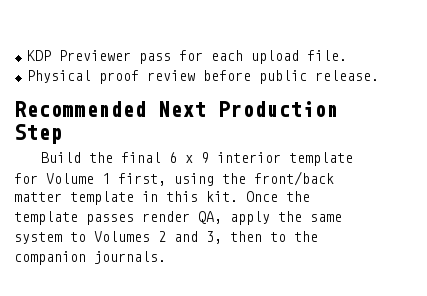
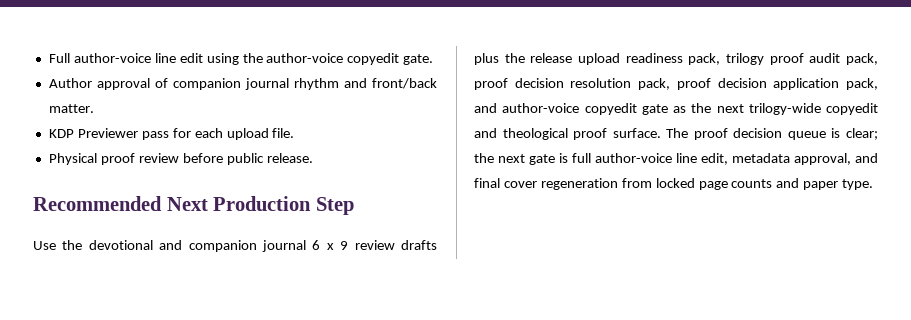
+ Full author-voice line edit using the author-voice copyedit gate.
+ Author approval of companion journal rhythm and front/back matter.
- Build the final 6 x 9 interior template for Volume 1 first, using the front/back matter template in this kit. Once the template passes render QA, apply the same system to Volumes 2 and 3, then to the companion journals.
+ Use the devotional and companion journal 6 x 9 review drafts plus the release upload readiness pack, trilogy proof audit pack, proof decision resolution pack, proof decision application pack, and author-voice copyedit gate as the next trilogy-wide copyedit and theological proof surface. The proof decision queue is clear; the next gate is full author-voice line edit, metadata approval, and final cover regeneration from locked page counts and paper type.

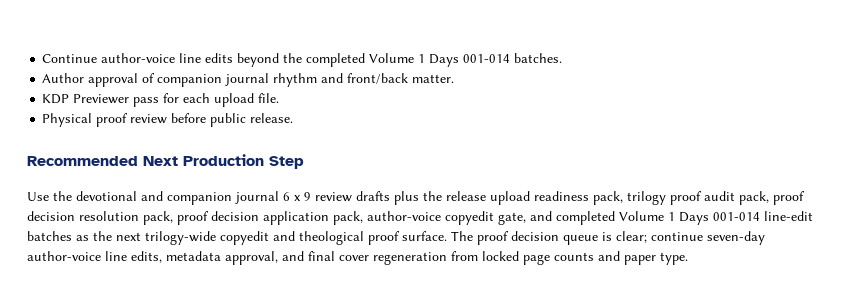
- Full author-voice line edit using the author-voice copyedit gate.
+ Continue author-voice line edits beyond the completed Volume 1 Days 001-014 batches.
- Use the devotional and companion journal 6 x 9 review drafts plus the release upload readiness pack, trilogy proof audit pack, proof decision resolution pack, proof decision application pack, and author-voice copyedit gate as the next trilogy-wide copyedit and theological proof surface.
+ Use the devotional and companion journal 6 x 9 review drafts plus the release upload readiness pack, trilogy proof audit pack, proof decision resolution pack, proof decision application pack, author-voice copyedit gate, and completed Volume 1 Days 001-014 line-edit batches as the next trilogy-wide copyedit and theological proof surface.
- The proof decision queue is clear; the next gate is full author-voice line edit, metadata approval, and final cover regeneration from locked page counts and paper type.
+ The proof decision queue is clear; continue seven-day author-voice line edits, metadata approval, and final cover regeneration from locked page counts and paper type.

